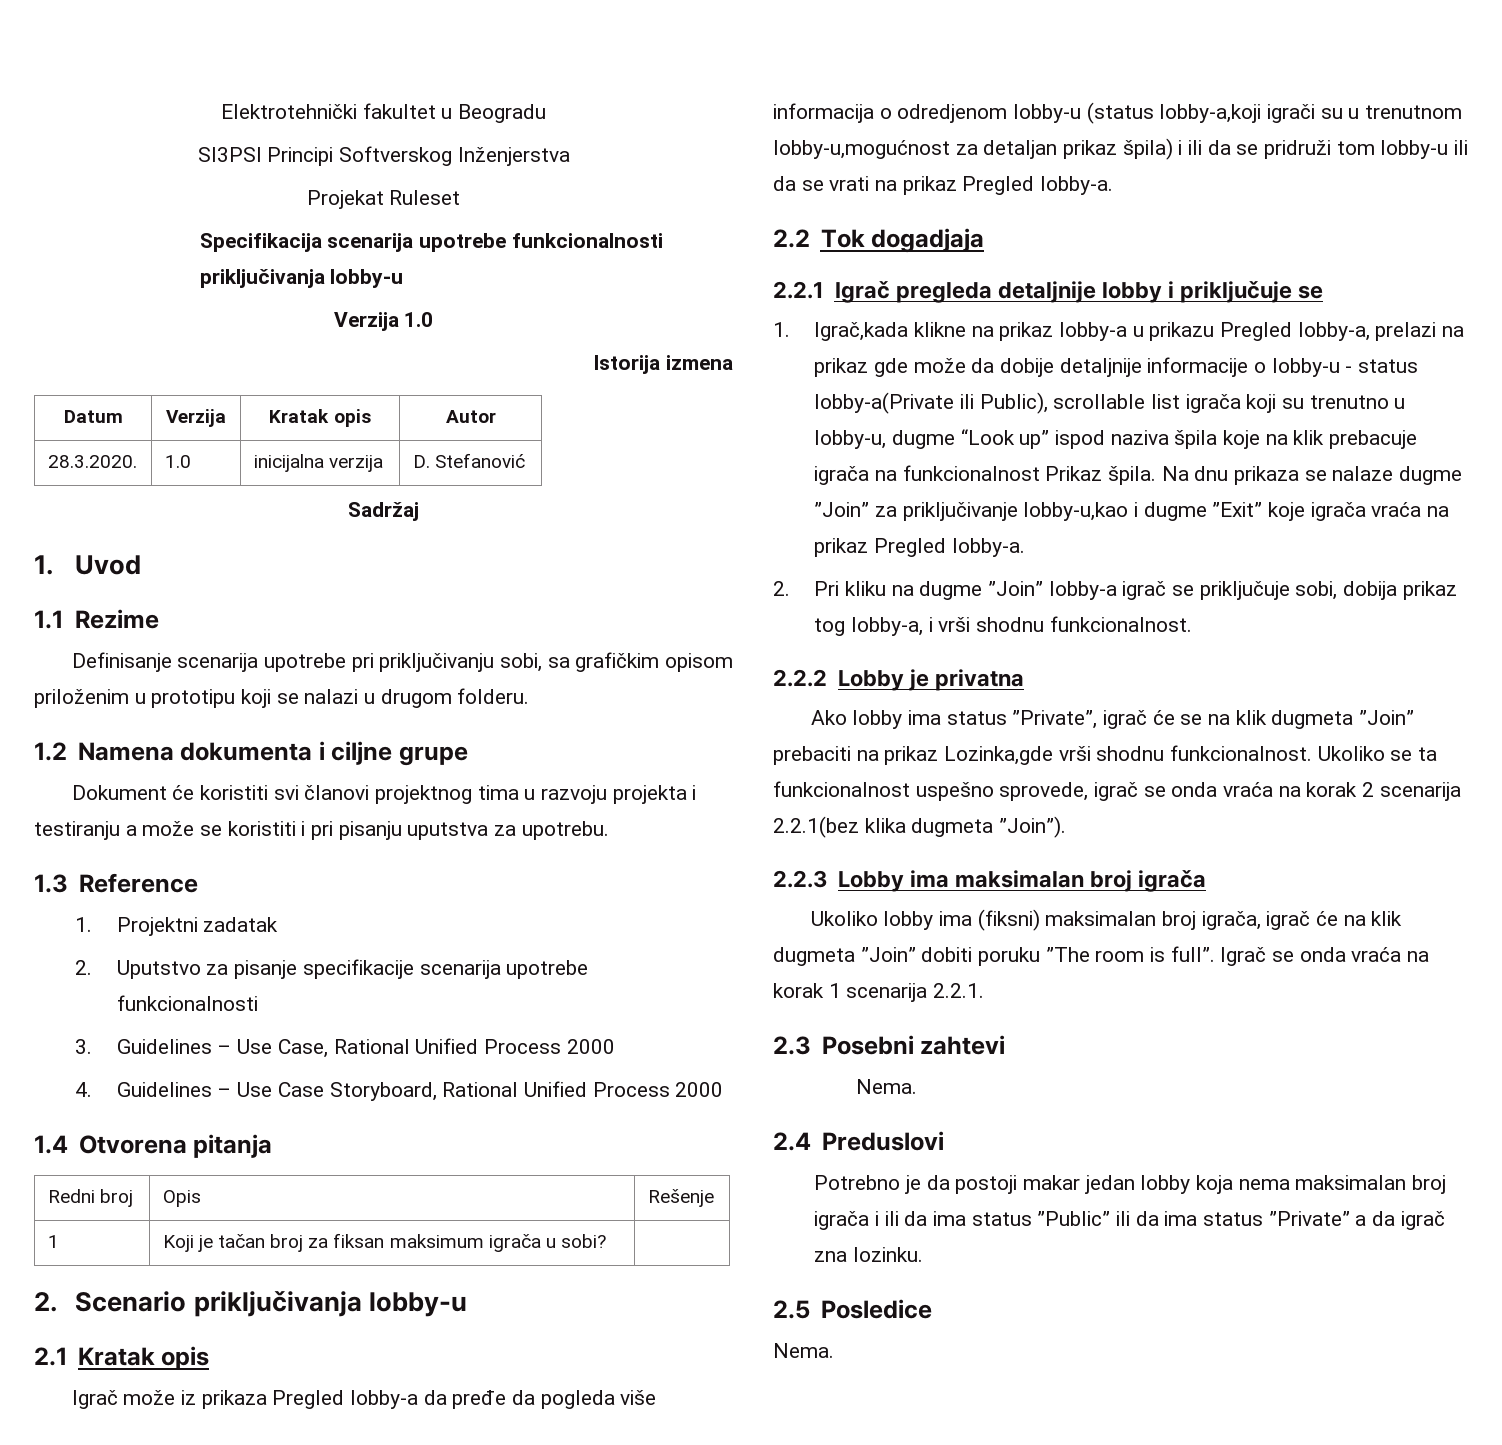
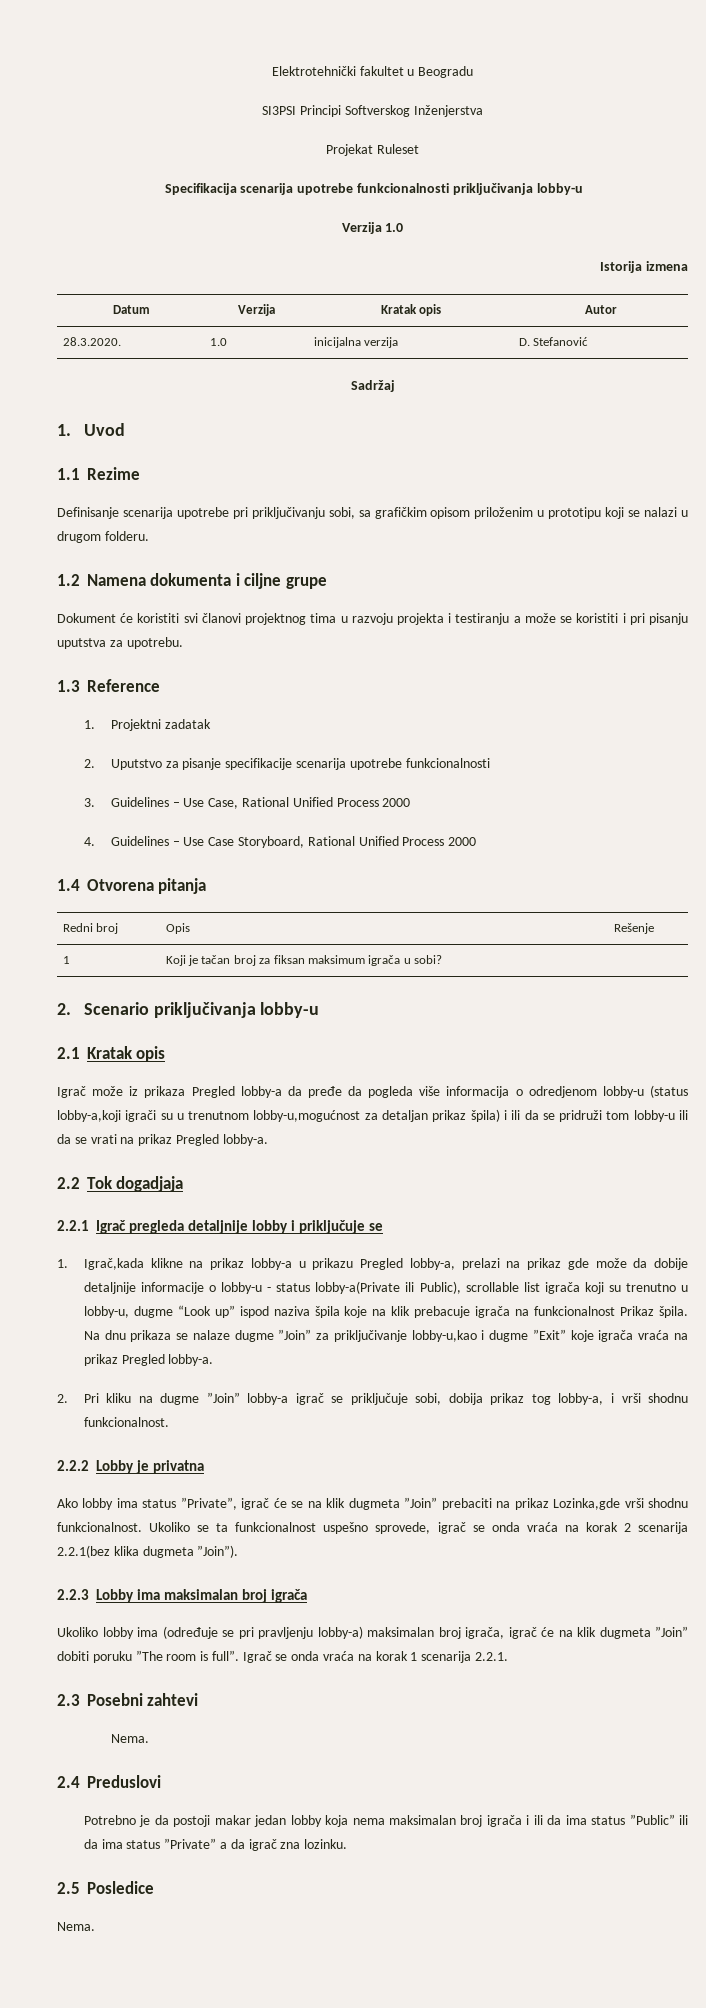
- Ukoliko lobby ima (fiksni) maksimalan broj igrača, igrač će na klik dugmeta ”Join” dobiti poruku ”The room is full”.
+ Ukoliko lobby ima (određuje se pri pravljenju lobby-a) maksimalan broj igrača, igrač će na klik dugmeta ”Join” dobiti poruku ”The room is full”.

